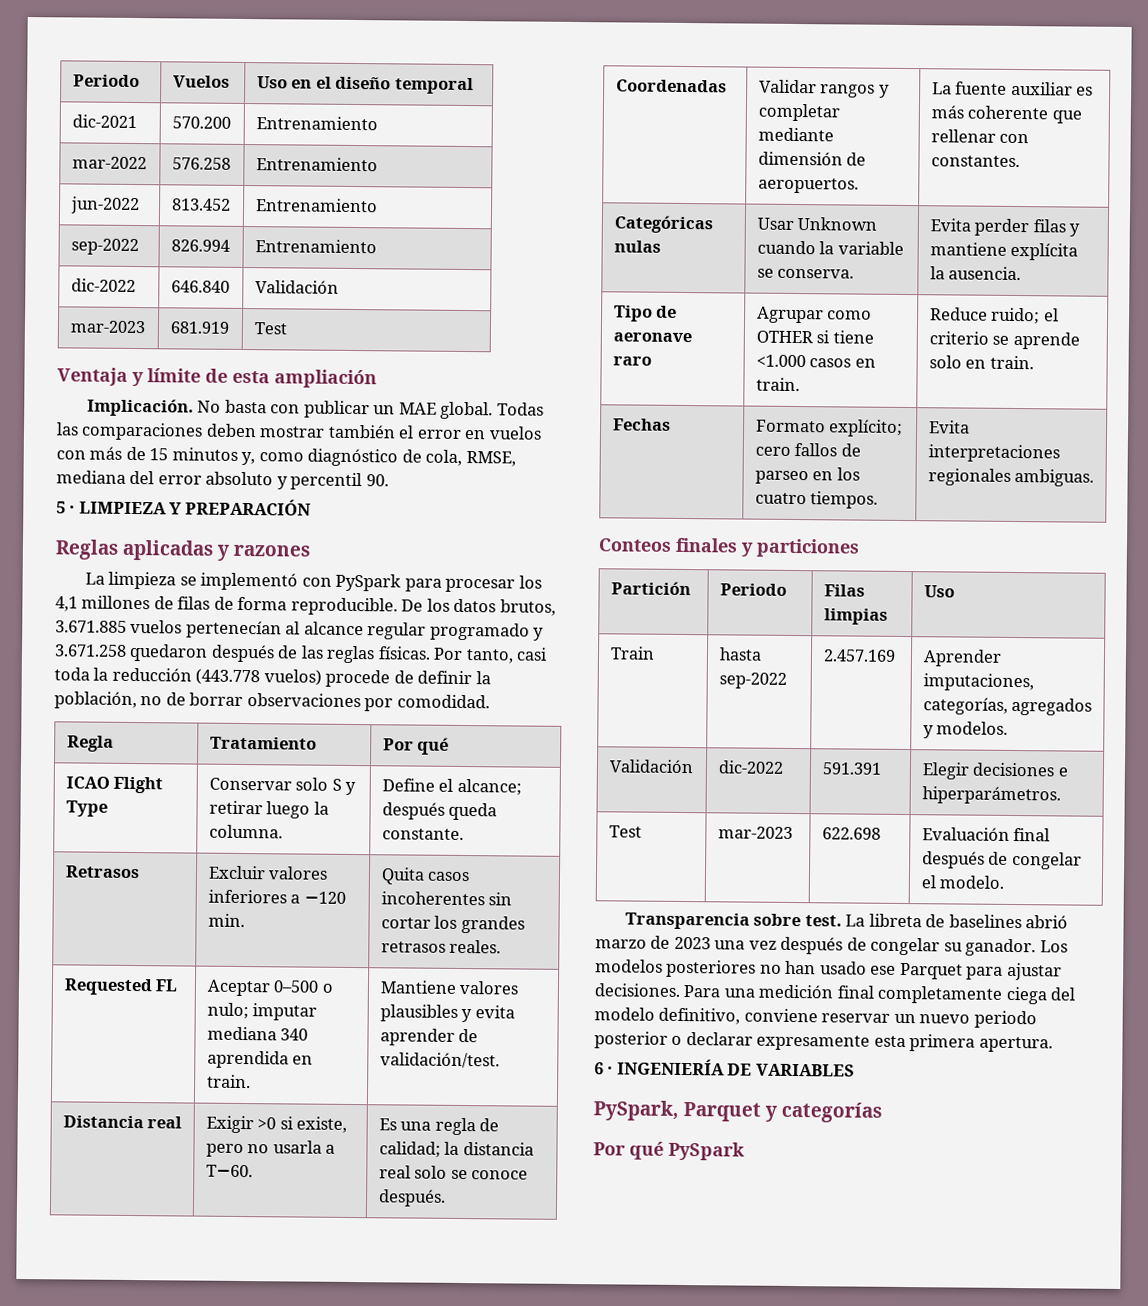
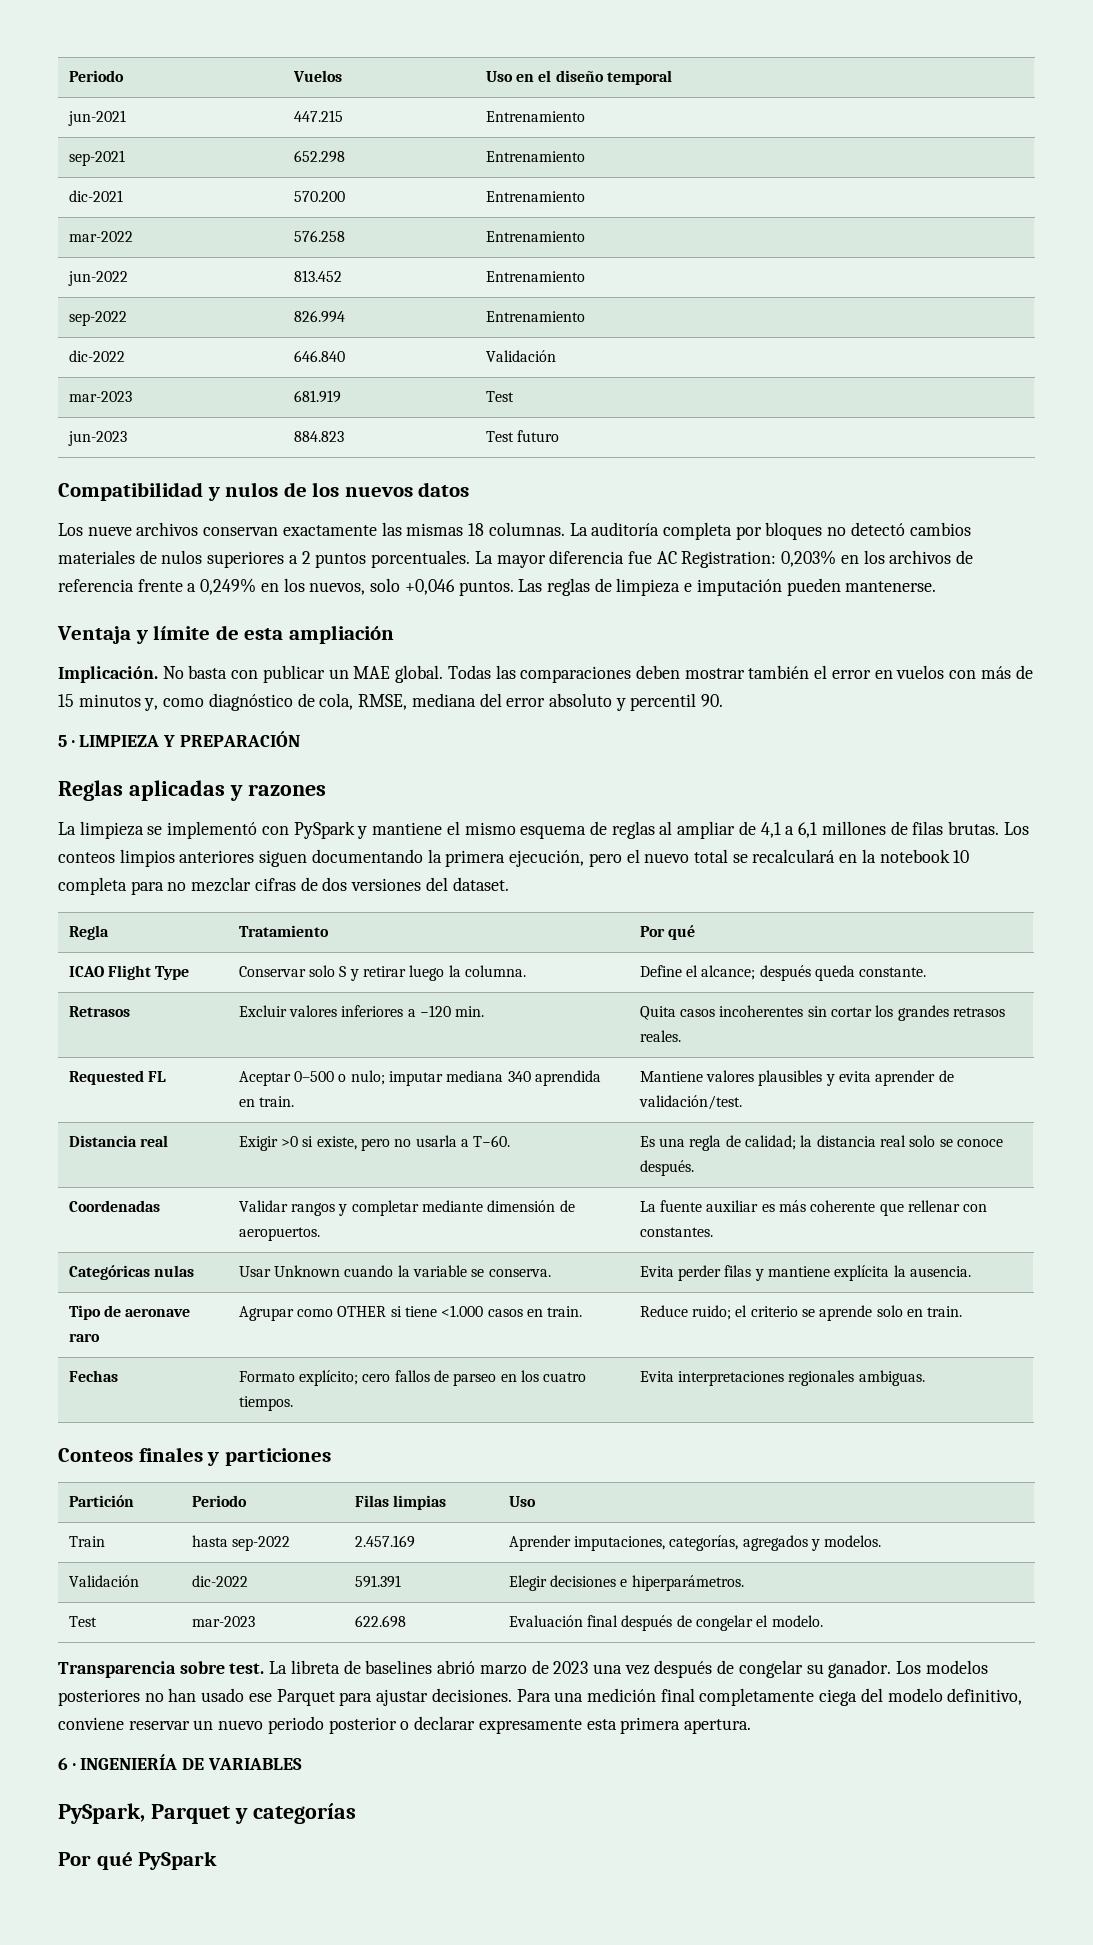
+ jun-2021 | 447.215 | Entrenamiento
+ sep-2021 | 652.298 | Entrenamiento
+ jun-2023 | 884.823 | Test futuro
+ Compatibilidad y nulos de los nuevos datos
+ Los nueve archivos conservan exactamente las mismas 18 columnas. La auditoría completa por bloques no detectó cambios materiales de nulos superiores a 2 puntos porcentuales. La mayor diferencia fue AC Registration: 0,203% en los archivos de referencia frente a 0,249% en los nuevos, solo +0,046 puntos. Las reglas de limpieza e imputación pueden mantenerse.
- La limpieza se implementó con PySpark para procesar los 4,1 millones de filas de forma reproducible. De los datos brutos, 3.671.885 vuelos pertenecían al alcance regular programado y 3.671.258 quedaron después de las reglas físicas. Por tanto, casi toda la reducción (443.778 vuelos) procede de definir la población, no de borrar observaciones por comodidad.
+ La limpieza se implementó con PySpark y mantiene el mismo esquema de reglas al ampliar de 4,1 a 6,1 millones de filas brutas. Los conteos limpios anteriores siguen documentando la primera ejecución, pero el nuevo total se recalculará en la notebook 10 completa para no mezclar cifras de dos versiones del dataset.

